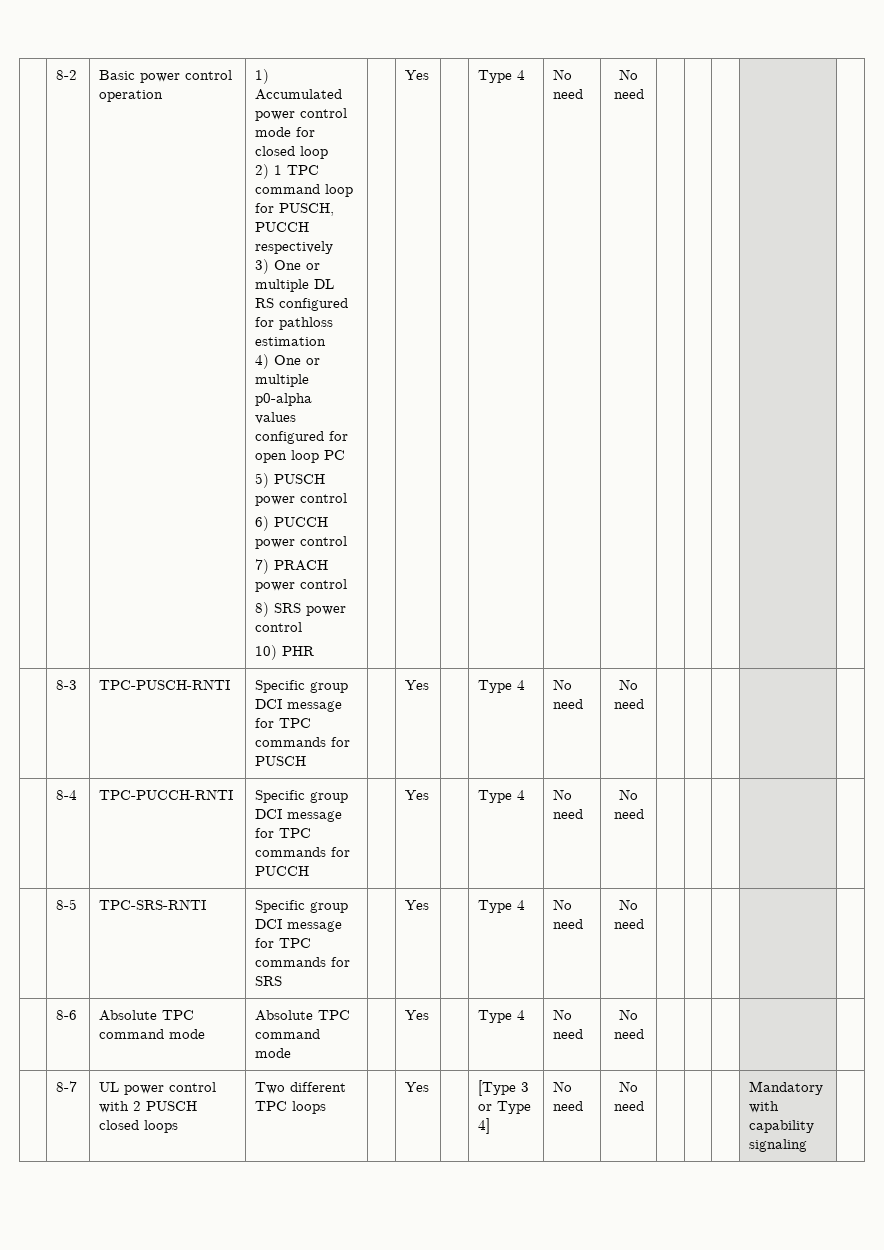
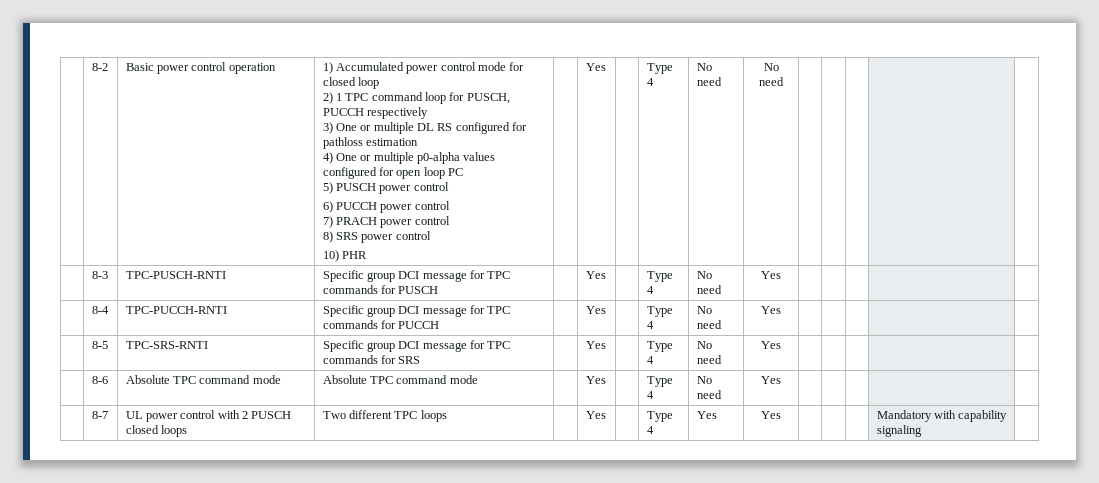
- | 8-3 | TPC-PUSCH-RNTI | Specific group DCI message for TPC commands for PUSCH | | Yes | | Type 4 | No need | No need | | | | |
+ | 8-3 | TPC-PUSCH-RNTI | Specific group DCI message for TPC commands for PUSCH | | Yes | | Type 4 | No need | Yes | | | | |
- | 8-4 | TPC-PUCCH-RNTI | Specific group DCI message for TPC commands for PUCCH | | Yes | | Type 4 | No need | No need | | | | |
+ | 8-4 | TPC-PUCCH-RNTI | Specific group DCI message for TPC commands for PUCCH | | Yes | | Type 4 | No need | Yes | | | | |
- | 8-5 | TPC-SRS-RNTI | Specific group DCI message for TPC commands for SRS | | Yes | | Type 4 | No need | No need | | | | |
+ | 8-5 | TPC-SRS-RNTI | Specific group DCI message for TPC commands for SRS | | Yes | | Type 4 | No need | Yes | | | | |
- | 8-6 | Absolute TPC command mode | Absolute TPC command mode | | Yes | | Type 4 | No need | No need | | | | |
+ | 8-6 | Absolute TPC command mode | Absolute TPC command mode | | Yes | | Type 4 | No need | Yes | | | | |
- | 8-7 | UL power control with 2 PUSCH closed loops | Two different TPC loops | | Yes | | [Type 3 or Type 4] | No need | No need | | | | Mandatory with capability signaling |
+ | 8-7 | UL power control with 2 PUSCH closed loops | Two different TPC loops | | Yes | | Type 4 | Yes | Yes | | | | Mandatory with capability signaling |

